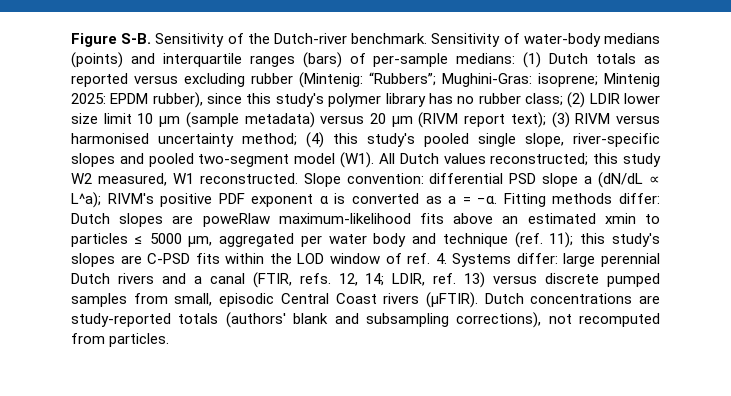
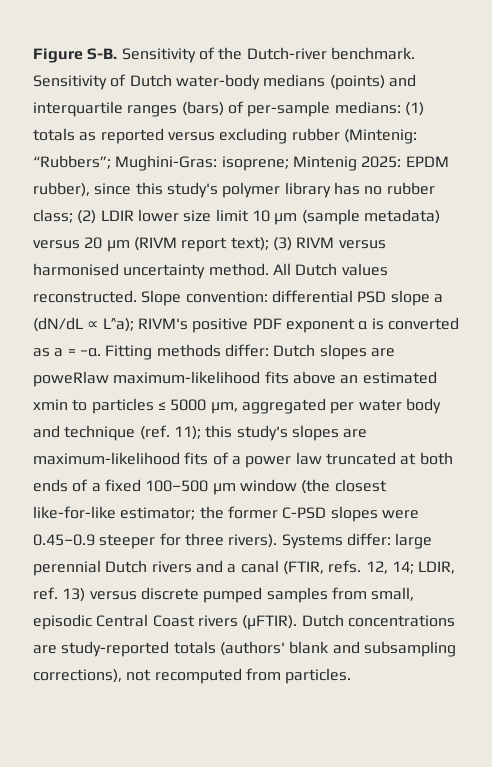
- Sensitivity of water-body medians (points) and interquartile ranges (bars) of per-sample medians: (1) Dutch totals as reported versus excluding rubber (Mintenig: “Rubbers”; Mughini-Gras: isoprene; Mintenig 2025: EPDM rubber), since this study's polymer library has no rubber class; (2) LDIR lower size limit 10 µm (sample metadata) versus 20 µm (RIVM report text); (3) RIVM versus harmonised uncertainty method; (4) this study's pooled single slope, river-specific slopes and pooled two-segment model (W1). All Dutch values reconstructed; this study W2 measured, W1 reconstructed.
+ Sensitivity of Dutch water-body medians (points) and interquartile ranges (bars) of per-sample medians: (1) totals as reported versus excluding rubber (Mintenig: “Rubbers”; Mughini-Gras: isoprene; Mintenig 2025: EPDM rubber), since this study's polymer library has no rubber class; (2) LDIR lower size limit 10 µm (sample metadata) versus 20 µm (RIVM report text); (3) RIVM versus harmonised uncertainty method. All Dutch values reconstructed.
- Fitting methods differ: Dutch slopes are poweRlaw maximum-likelihood fits above an estimated xmin to particles ≤ 5000 µm, aggregated per water body and technique (ref. 11); this study's slopes are C-PSD fits within the LOD window of ref. 4. Systems differ: large perennial Dutch rivers and a canal (FTIR, refs.
+ Fitting methods differ: Dutch slopes are poweRlaw maximum-likelihood fits above an estimated xmin to particles ≤ 5000 µm, aggregated per water body and technique (ref. 11); this study's slopes are maximum-likelihood fits of a power law truncated at both ends of a fixed 100–500 µm window (the closest like-for-like estimator; the former C-PSD slopes were 0.45–0.9 steeper for three rivers). Systems differ: large perennial Dutch rivers and a canal (FTIR, refs.

